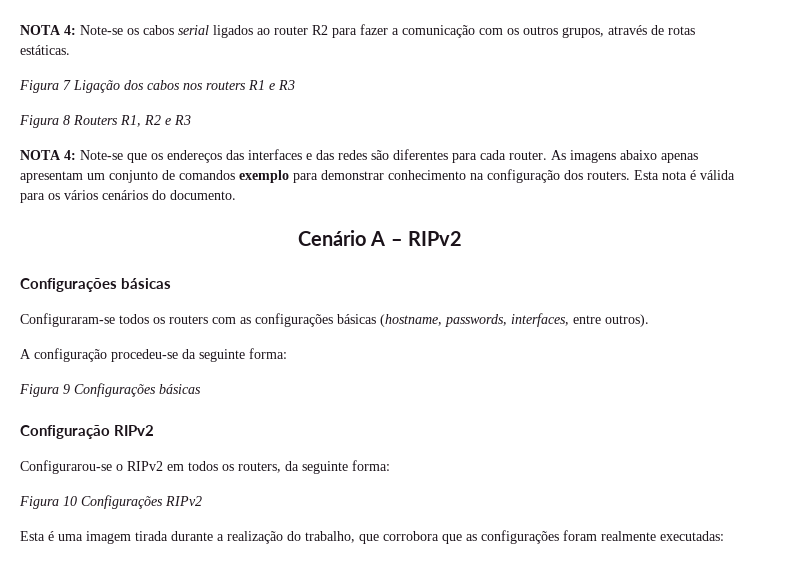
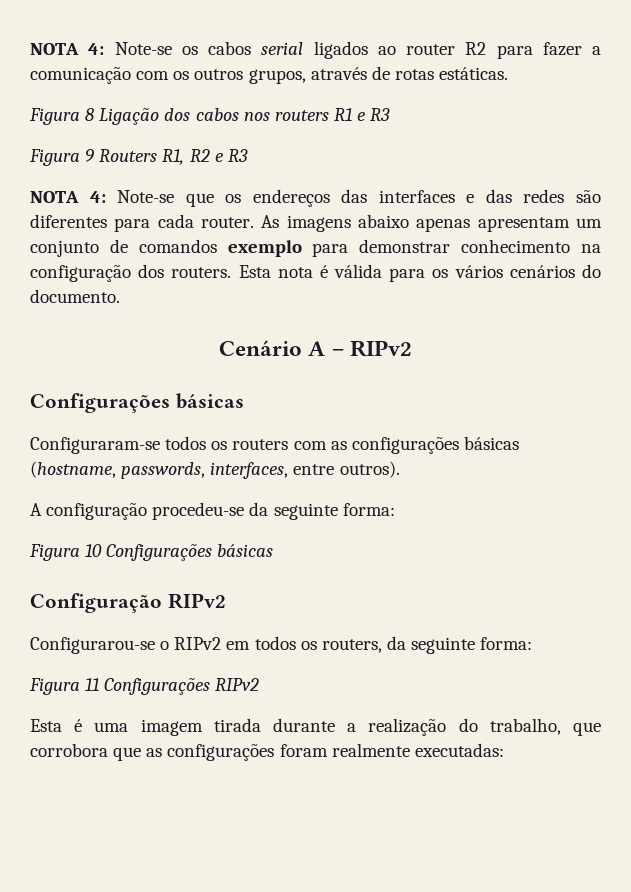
- Figura 7 Ligação dos cabos nos routers R1 e R3
+ Figura 8 Ligação dos cabos nos routers R1 e R3
- Figura 8 Routers R1, R2 e R3
+ Figura 9 Routers R1, R2 e R3
- Figura 9 Configurações básicas
+ Figura 10 Configurações básicas
- Figura 10 Configurações RIPv2
+ Figura 11 Configurações RIPv2

